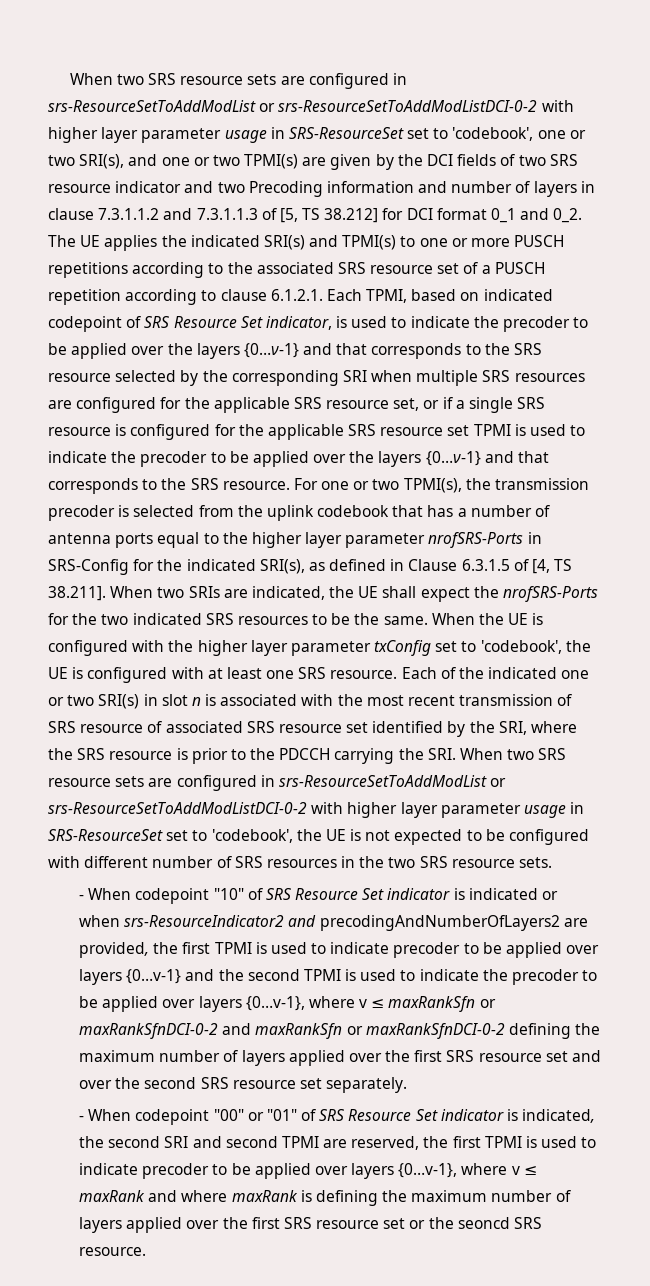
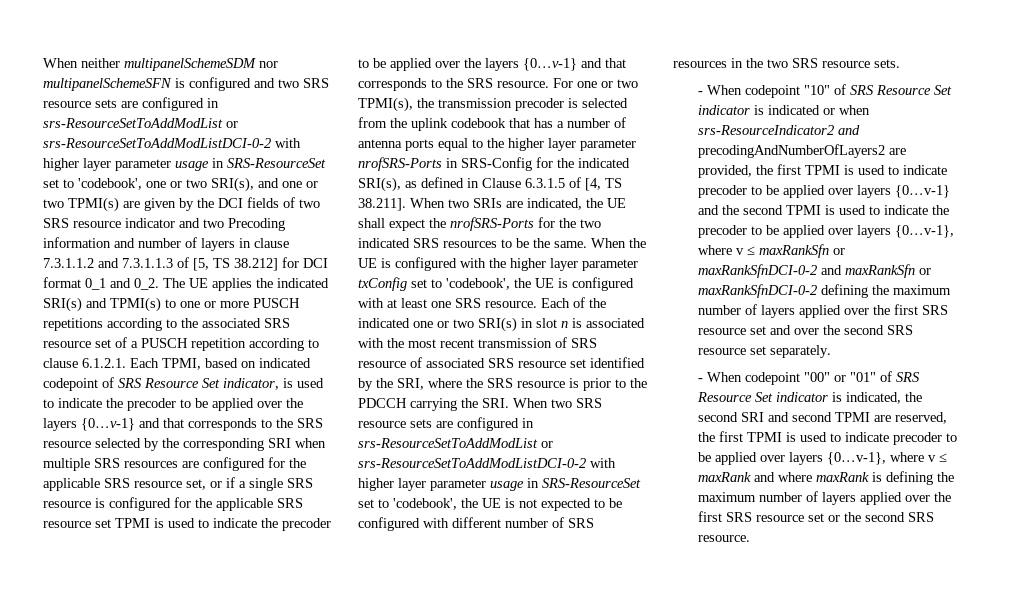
- When two SRS resource sets are configured in srs-ResourceSetToAddModList or srs-ResourceSetToAddModListDCI-0-2 with higher layer parameter usage in SRS-ResourceSet set to 'codebook', one or two SRI(s), and one or two TPMI(s) are given by the DCI fields of two SRS resource indicator and two Precoding information and number of layers in clause 7.3.1.1.2 and 7.3.1.1.3 of [5, TS 38.212] for DCI format 0_1 and 0_2.
+ When neither multipanelSchemeSDM nor multipanelSchemeSFN is configured and two SRS resource sets are configured in srs-ResourceSetToAddModList or srs-ResourceSetToAddModListDCI-0-2 with higher layer parameter usage in SRS-ResourceSet set to 'codebook', one or two SRI(s), and one or two TPMI(s) are given by the DCI fields of two SRS resource indicator and two Precoding information and number of layers in clause 7.3.1.1.2 and 7.3.1.1.3 of [5, TS 38.212] for DCI format 0_1 and 0_2.
- - When codepoint "00" or "01" of SRS Resource Set indicator is indicated, the second SRI and second TPMI are reserved, the first TPMI is used to indicate precoder to be applied over layers {0…v-1}, where v ≤ maxRank and where maxRank is defining the maximum number of layers applied over the first SRS resource set or the seoncd SRS resource.
+ - When codepoint "00" or "01" of SRS Resource Set indicator is indicated, the second SRI and second TPMI are reserved, the first TPMI is used to indicate precoder to be applied over layers {0…v-1}, where v ≤ maxRank and where maxRank is defining the maximum number of layers applied over the first SRS resource set or the second SRS resource.

